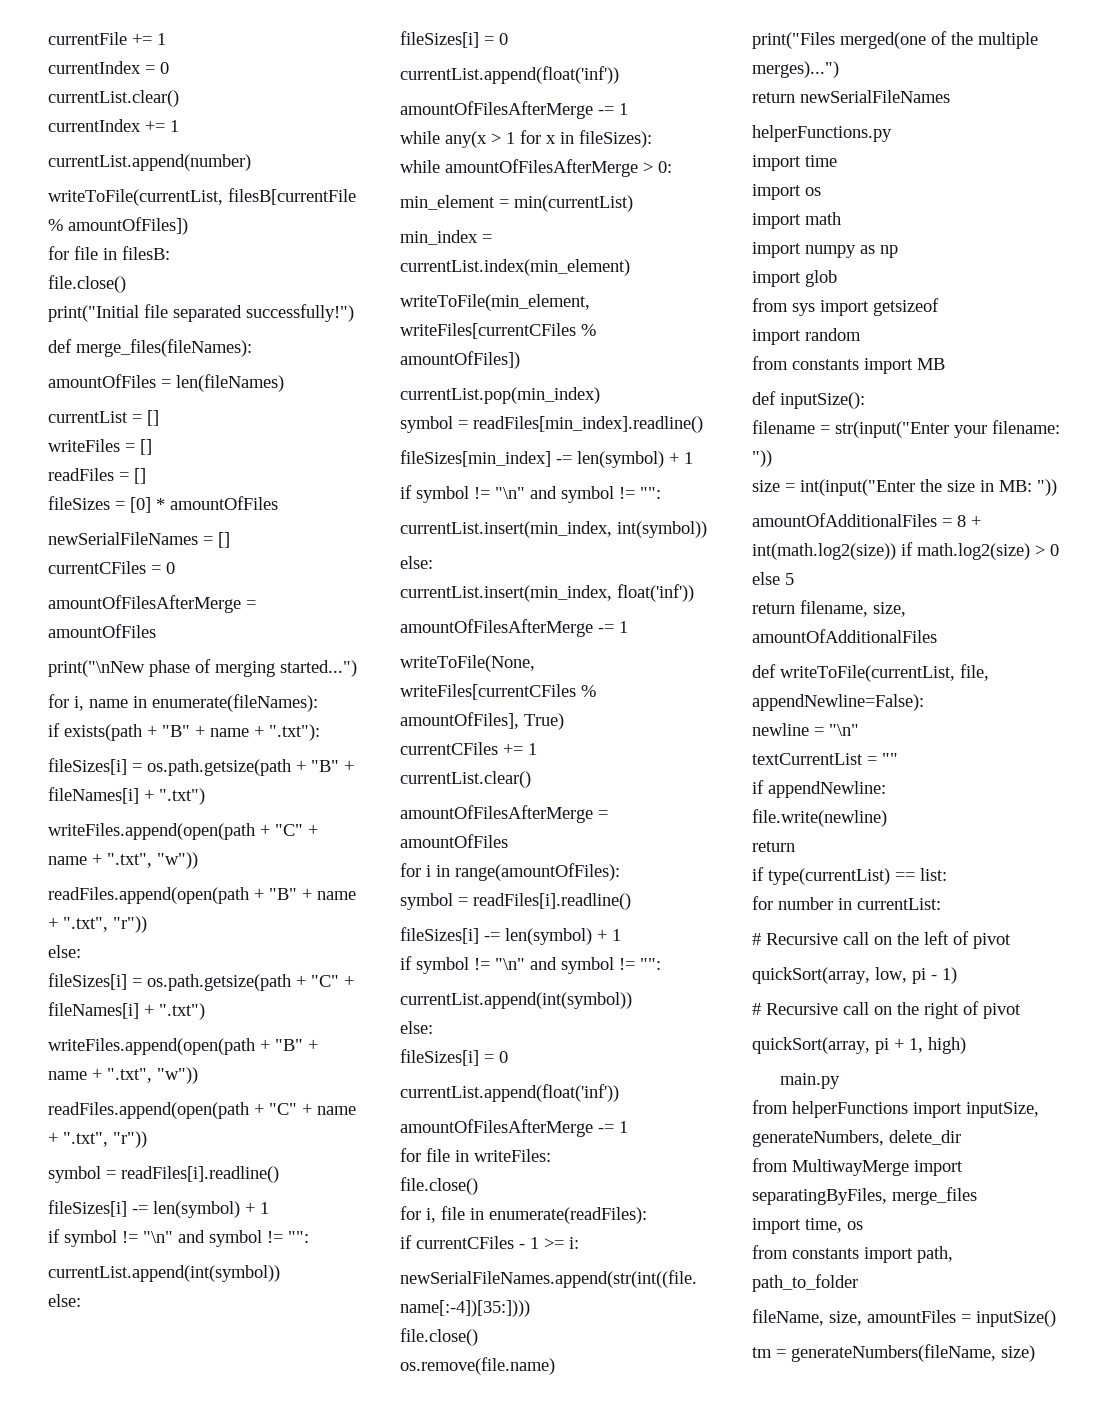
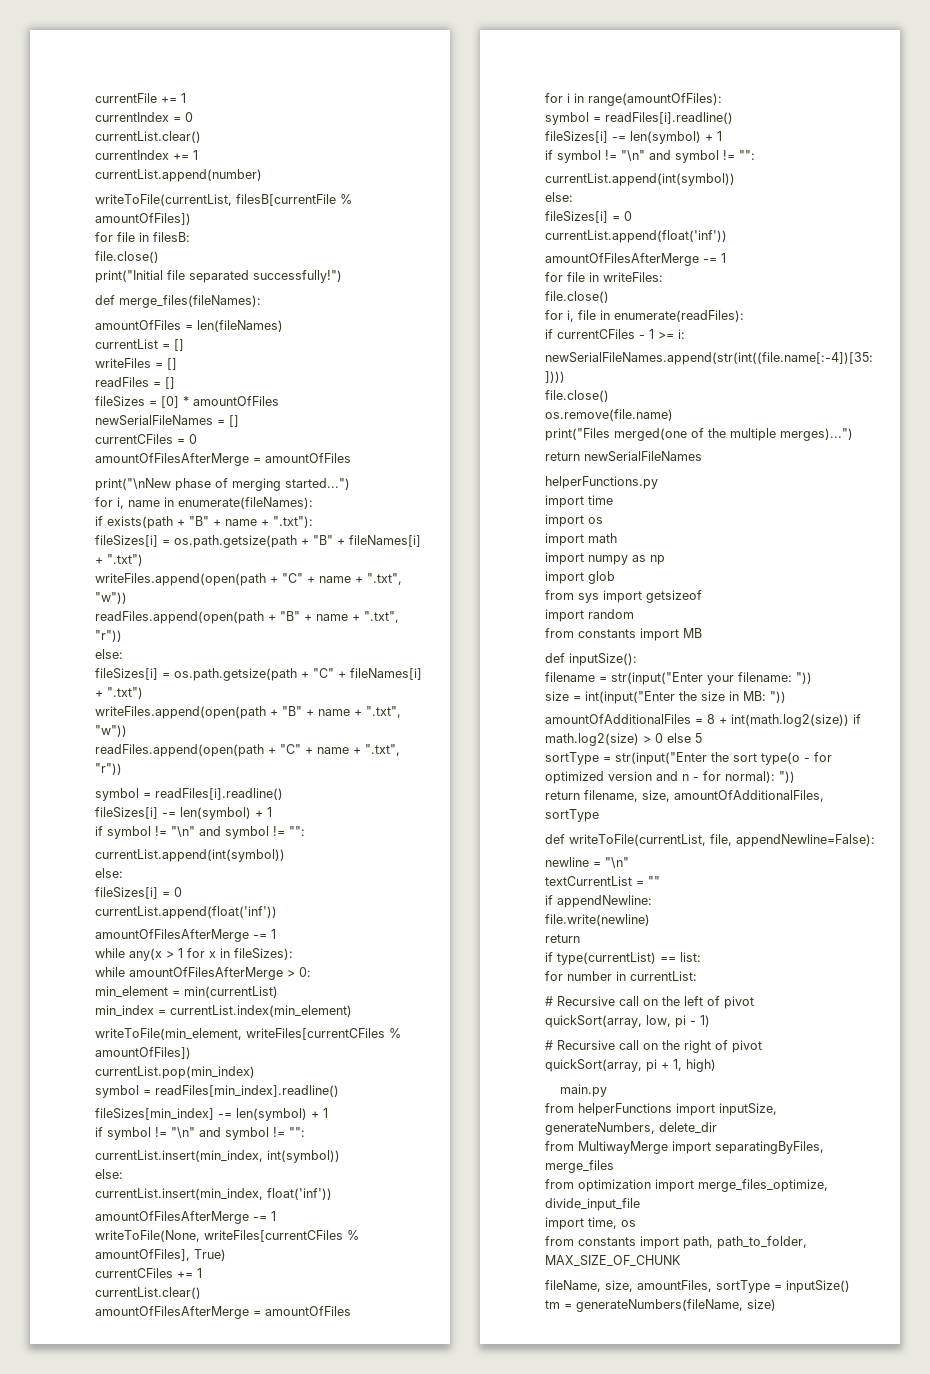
+ sortType = str(input("Enter the sort type(o - for optimized version and n - for normal): "))
- return filename, size, amountOfAdditionalFiles
+ return filename, size, amountOfAdditionalFiles, sortType
+ from optimization import merge_files_optimize, divide_input_file
- from constants import path, path_to_folder
+ from constants import path, path_to_folder, MAX_SIZE_OF_CHUNK
- fileName, size, amountFiles = inputSize()
+ fileName, size, amountFiles, sortType = inputSize()

